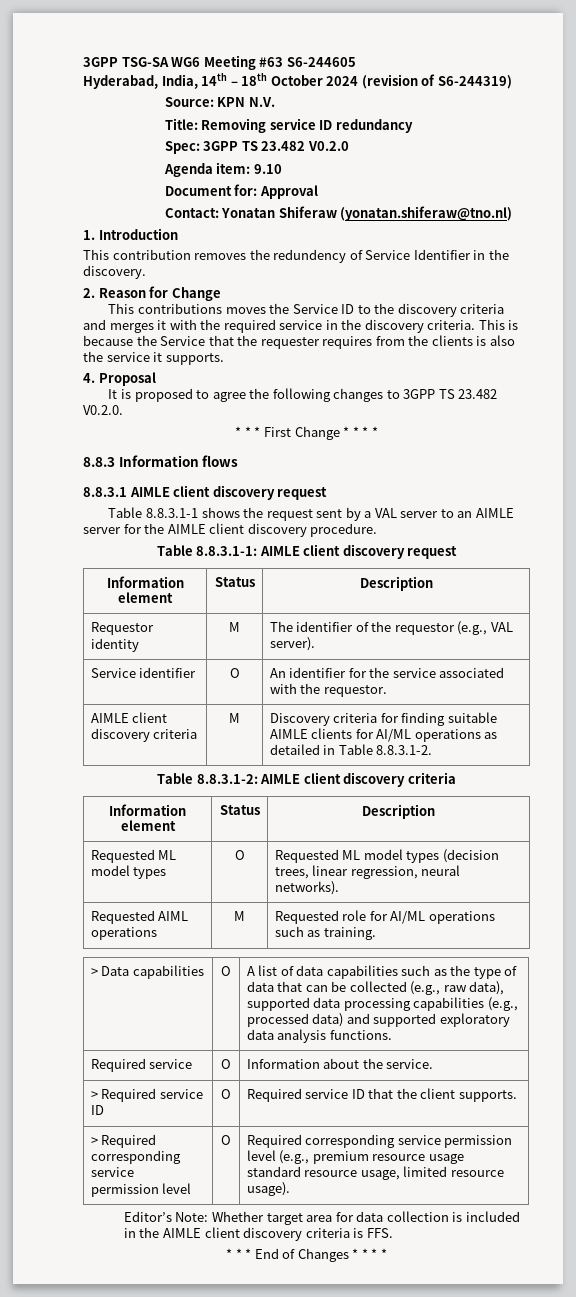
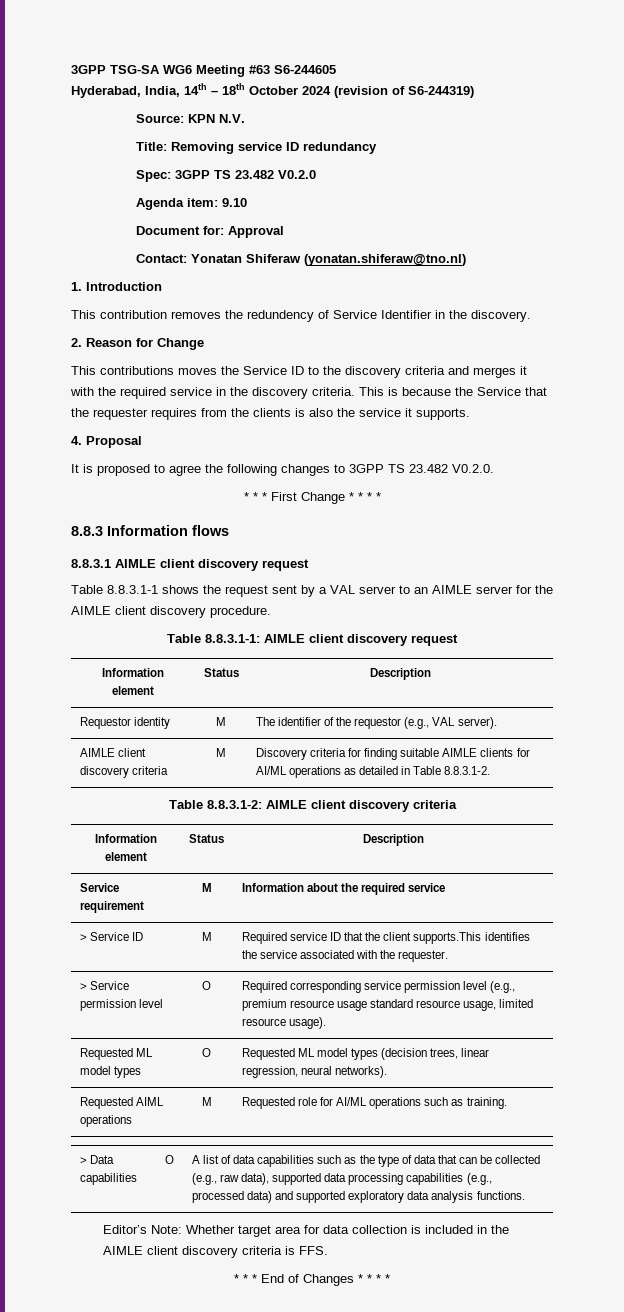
- Service identifier | O | An identifier for the service associated with the requestor.
+ Service requirement | M | Information about the required service
+ > Service ID | M | Required service ID that the client supports.This identifies the service associated with the requester.
+ > Service permission level | O | Required corresponding service permission level (e.g., premium resource usage standard resource usage, limited resource usage).
- Required service | O | Information about the service.
- > Required service ID | O | Required service ID that the client supports.
- > Required corresponding service permission level | O | Required corresponding service permission level (e.g., premium resource usage standard resource usage, limited resource usage).

